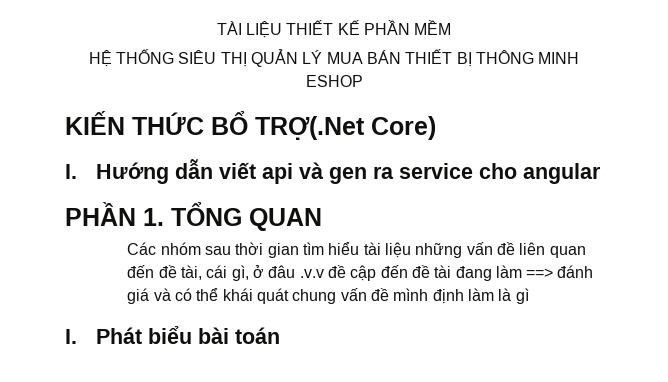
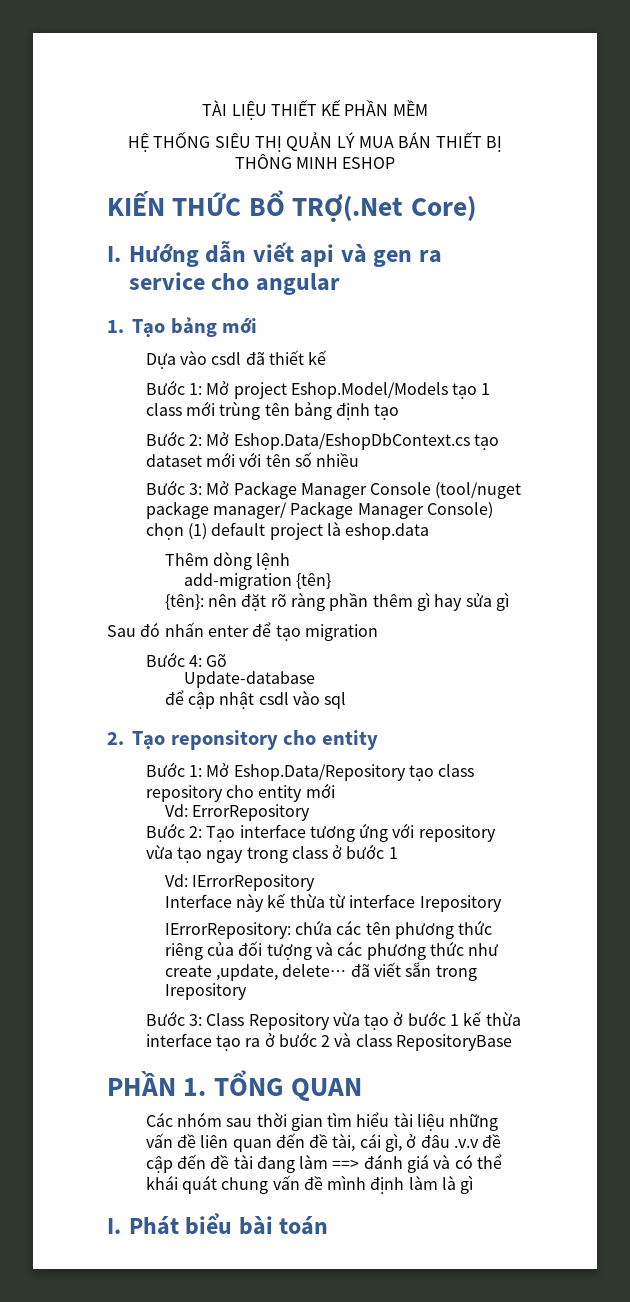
+ 1. Tạo bảng mới
+ Dựa vào csdl đã thiết kế
+ Bước 1: Mở project Eshop.Model/Models tạo 1 class mới trùng tên bảng định tạo
+ Bước 2: Mở Eshop.Data/EshopDbContext.cs tạo dataset mới với tên số nhiều
+ Bước 3: Mở Package Manager Console (tool/nuget package manager/ Package Manager Console) chọn (1) default project là eshop.data
+ Thêm dòng lệnh
+ add-migration {tên}
+ {tên}: nên đặt rõ ràng phần thêm gì hay sửa gì
+ Sau đó nhấn enter để tạo migration
+ Bước 4: Gõ
+ Update-database
+ để cập nhật csdl vào sql
+ 2. Tạo reponsitory cho entity
+ Bước 1: Mở Eshop.Data/Repository tạo class repository cho entity mới
+ Vd: ErrorRepository
+ Bước 2: Tạo interface tương ứng với repository vừa tạo ngay trong class ở bước 1
+ Vd: IErrorRepository
+ Interface này kế thừa từ interface Irepository
+ IErrorRepository: chứa các tên phương thức riêng của đối tượng và các phương thức như create ,update, delete… đã viết sẵn trong Irepository
+ Bước 3: Class Repository vừa tạo ở bước 1 kế thừa interface tạo ra ở bước 2 và class RepositoryBase

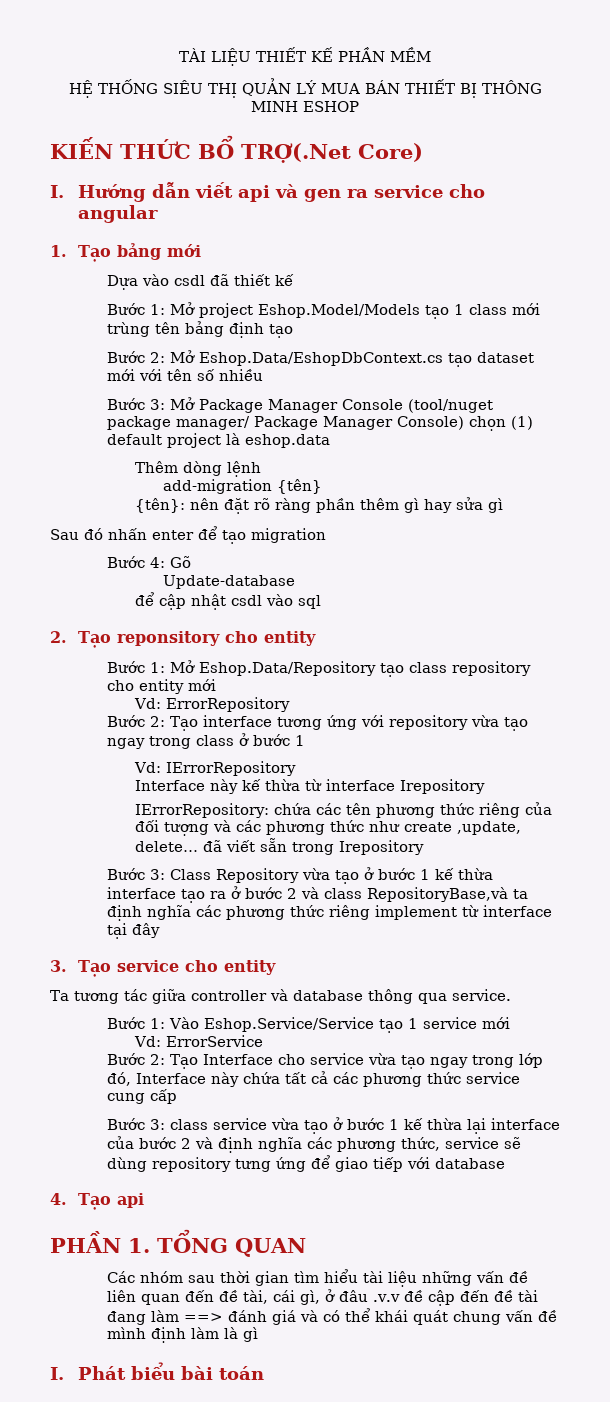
- Bước 3: Class Repository vừa tạo ở bước 1 kế thừa interface tạo ra ở bước 2 và class RepositoryBase
+ Bước 3: Class Repository vừa tạo ở bước 1 kế thừa interface tạo ra ở bước 2 và class RepositoryBase,và ta định nghĩa các phương thức riêng implement từ interface tại đây
+ 3. Tạo service cho entity
+ Ta tương tác giữa controller và database thông qua service.
+ Bước 1: Vào Eshop.Service/Service tạo 1 service mới
+ Vd: ErrorService
+ Bước 2: Tạo Interface cho service vừa tạo ngay trong lớp đó, Interface này chứa tất cả các phương thức service cung cấp
+ Bước 3: class service vừa tạo ở bước 1 kế thừa lại interface của bước 2 và định nghĩa các phương thức, service sẽ dùng repository tưng ứng để giao tiếp với database
+ 4. Tạo api

